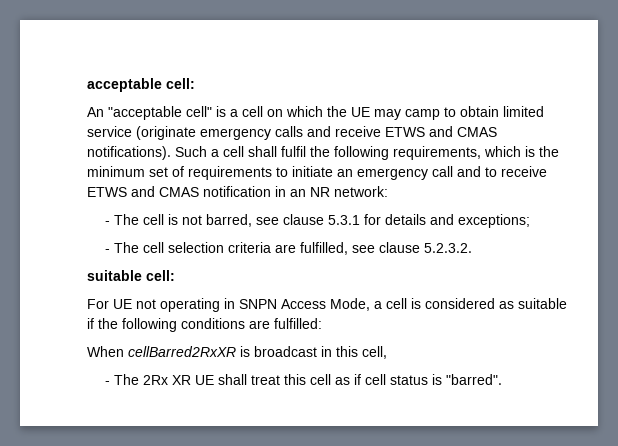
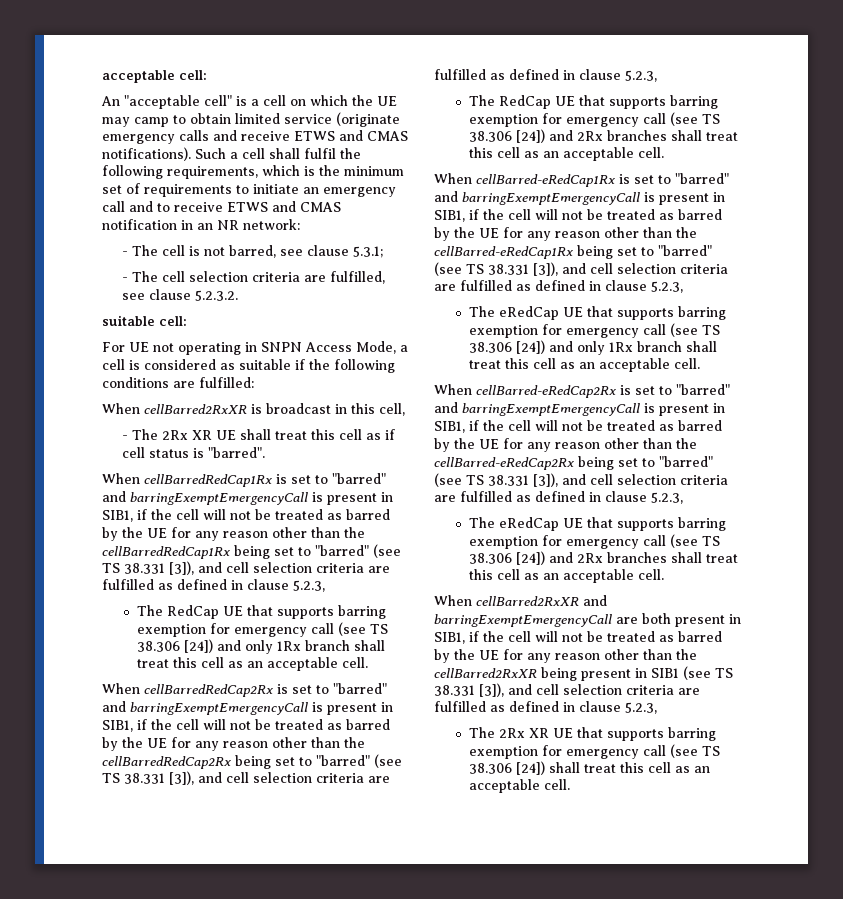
- - The cell is not barred, see clause 5.3.1 for details and exceptions;
+ - The cell is not barred, see clause 5.3.1;
+ When cellBarredRedCap1Rx is set to "barred" and barringExemptEmergencyCall is present in SIB1, if the cell will not be treated as barred by the UE for any reason other than the cellBarredRedCap1Rx being set to "barred" (see TS 38.331 [3]), and cell selection criteria are fulfilled as defined in clause 5.2.3,
+ The RedCap UE that supports barring exemption for emergency call (see TS 38.306 [24]) and only 1Rx branch shall treat this cell as an acceptable cell.
+ When cellBarredRedCap2Rx is set to "barred" and barringExemptEmergencyCall is present in SIB1, if the cell will not be treated as barred by the UE for any reason other than the cellBarredRedCap2Rx being set to "barred" (see TS 38.331 [3]), and cell selection criteria are fulfilled as defined in clause 5.2.3,
+ The RedCap UE that supports barring exemption for emergency call (see TS 38.306 [24]) and 2Rx branches shall treat this cell as an acceptable cell.
+ When cellBarred-eRedCap1Rx is set to "barred" and barringExemptEmergencyCall is present in SIB1, if the cell will not be treated as barred by the UE for any reason other than the cellBarred-eRedCap1Rx being set to "barred" (see TS 38.331 [3]), and cell selection criteria are fulfilled as defined in clause 5.2.3,
+ The eRedCap UE that supports barring exemption for emergency call (see TS 38.306 [24]) and only 1Rx branch shall treat this cell as an acceptable cell.
+ When cellBarred-eRedCap2Rx is set to "barred" and barringExemptEmergencyCall is present in SIB1, if the cell will not be treated as barred by the UE for any reason other than the cellBarred-eRedCap2Rx being set to "barred" (see TS 38.331 [3]), and cell selection criteria are fulfilled as defined in clause 5.2.3,
+ The eRedCap UE that supports barring exemption for emergency call (see TS 38.306 [24]) and 2Rx branches shall treat this cell as an acceptable cell.
+ When cellBarred2RxXR and barringExemptEmergencyCall are both present in SIB1, if the cell will not be treated as barred by the UE for any reason other than the cellBarred2RxXR being present in SIB1 (see TS 38.331 [3]), and cell selection criteria are fulfilled as defined in clause 5.2.3,
+ The 2Rx XR UE that supports barring exemption for emergency call (see TS 38.306 [24]) shall treat this cell as an acceptable cell.

